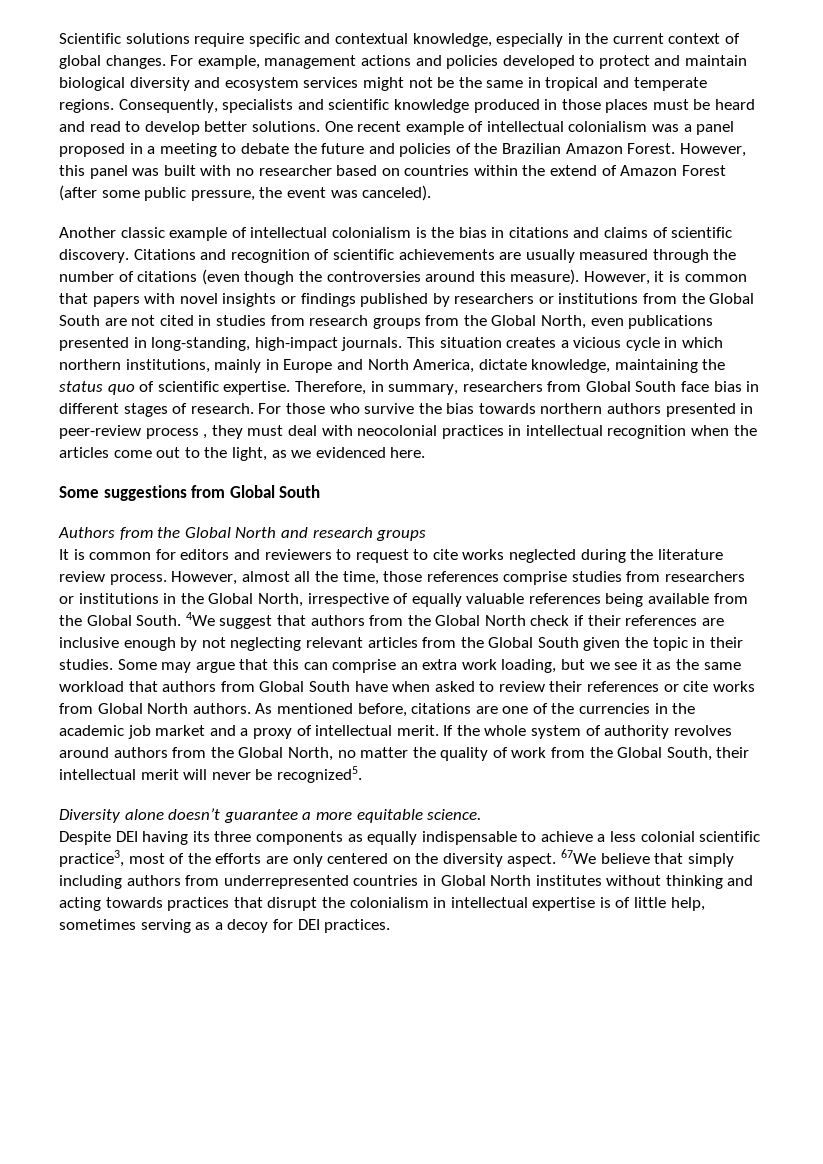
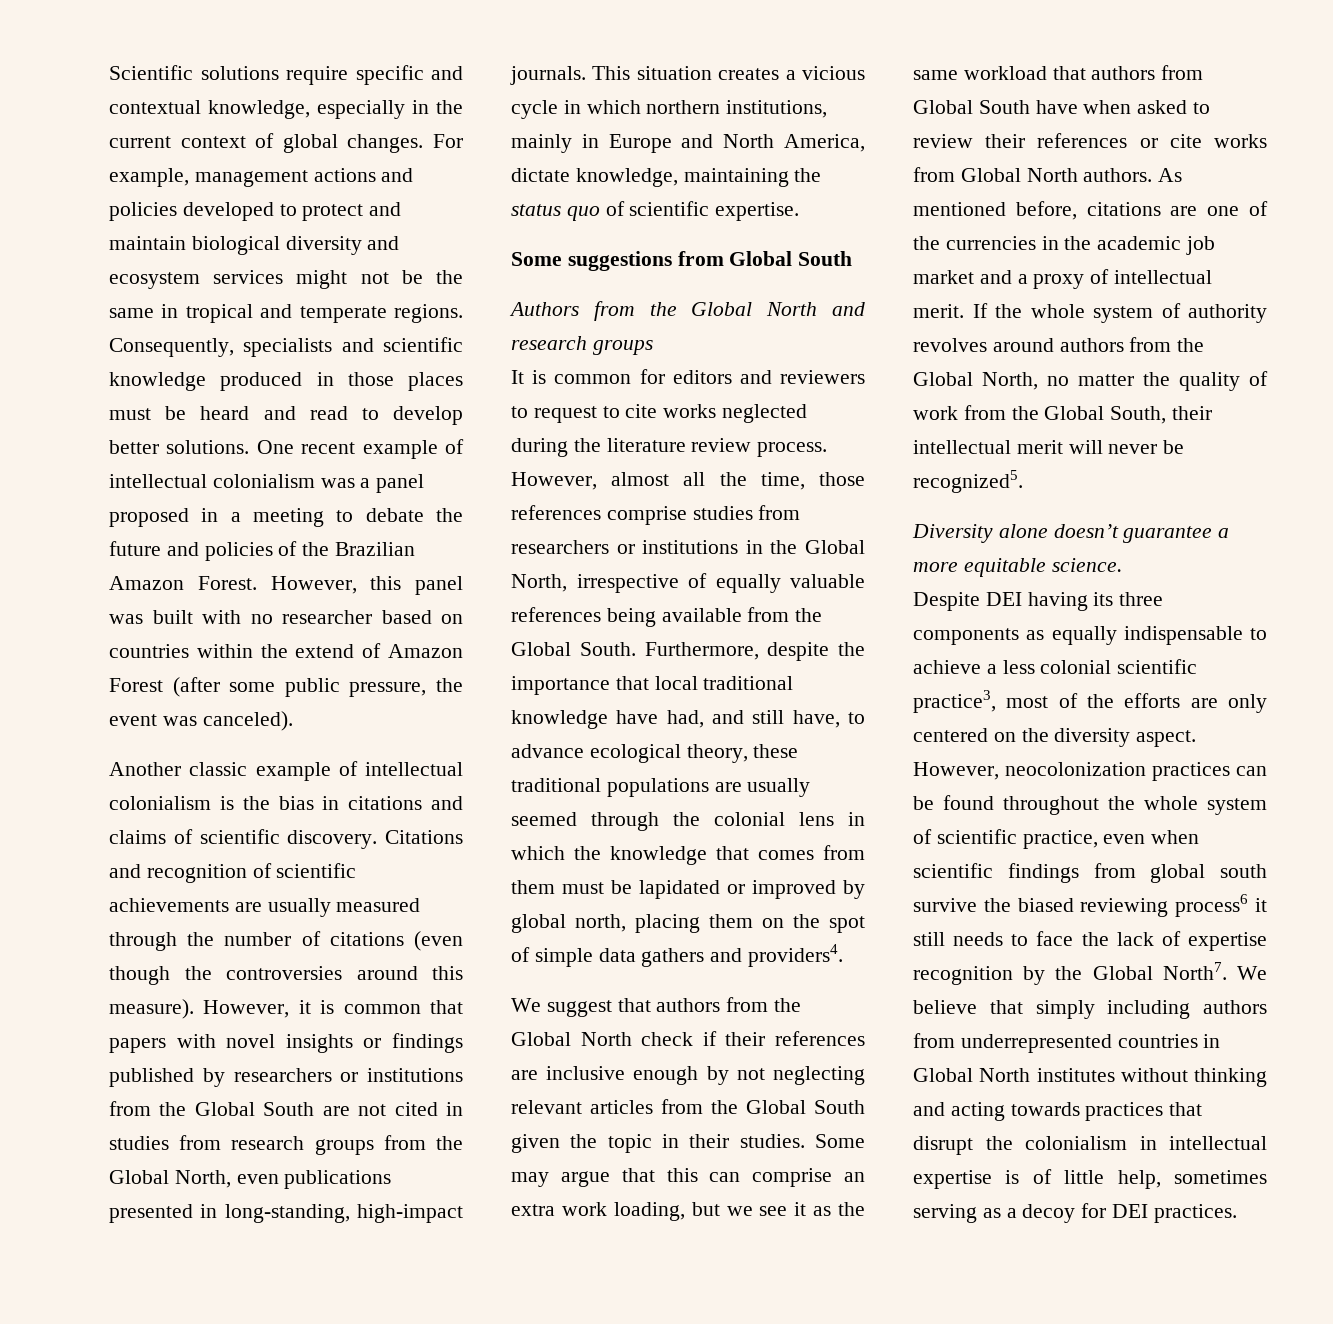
- Therefore, in summary, researchers from Global South face bias in different stages of research. For those who survive the bias towards northern authors presented in peer-review process , they must deal with neocolonial practices in intellectual recognition when the articles come out to the light, as we evidenced here.
- 4We suggest that authors from the Global North check if their references are inclusive enough by not neglecting relevant articles from the Global South given the topic in their studies.
+ Furthermore, despite the importance that local traditional knowledge have had, and still have, to advance ecological theory, these traditional populations are usually seemed through the colonial lens in which the knowledge that comes from them must be lapidated or improved by global north, placing them on the spot of simple data gathers and providers4.
+ We suggest that authors from the Global North check if their references are inclusive enough by not neglecting relevant articles from the Global South given the topic in their studies.
- 67We believe that simply including authors from underrepresented countries in Global North institutes without thinking and acting towards practices that disrupt the colonialism in intellectual expertise is of little help, sometimes serving as a decoy for DEI practices.
+ However, neocolonization practices can be found throughout the whole system of scientific practice, even when scientific findings from global south survive the biased reviewing process6 it still needs to face the lack of expertise recognition by the Global North7. We believe that simply including authors from underrepresented countries in Global North institutes without thinking and acting towards practices that disrupt the colonialism in intellectual expertise is of little help, sometimes serving as a decoy for DEI practices.

